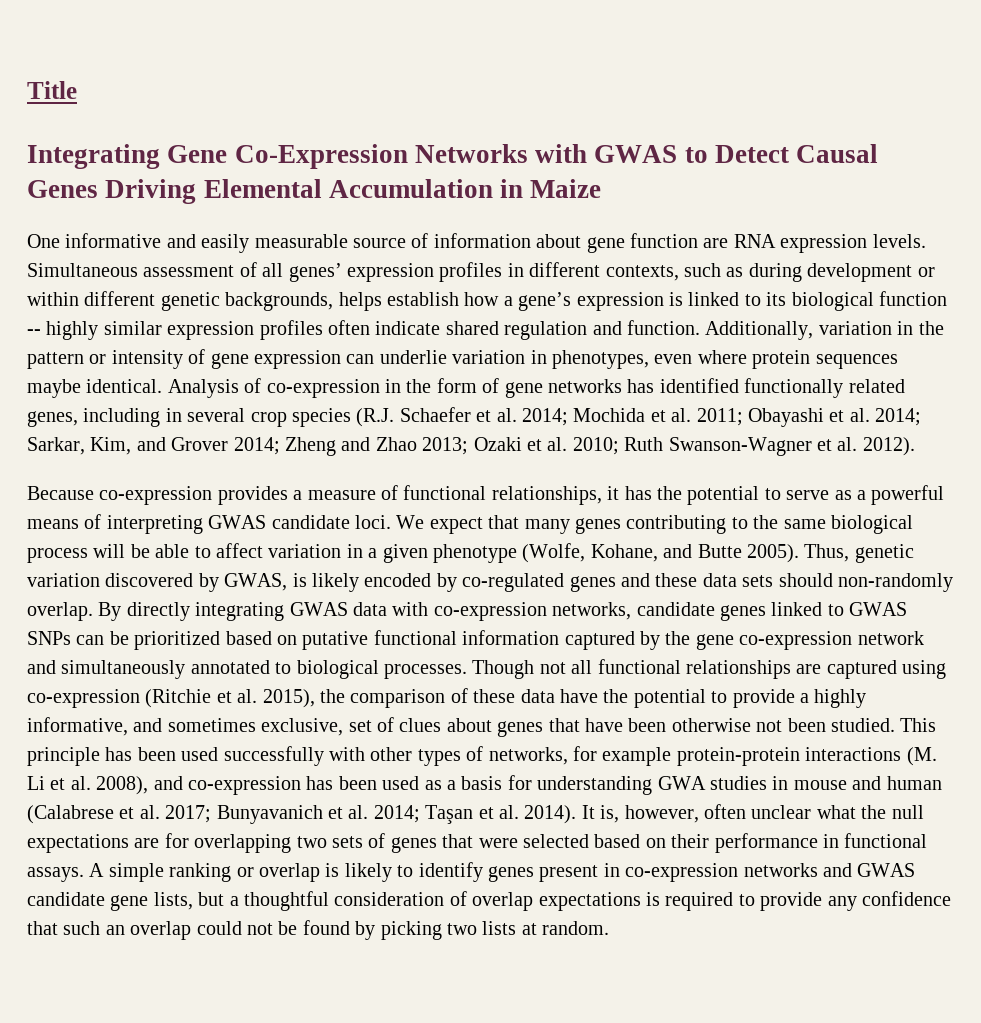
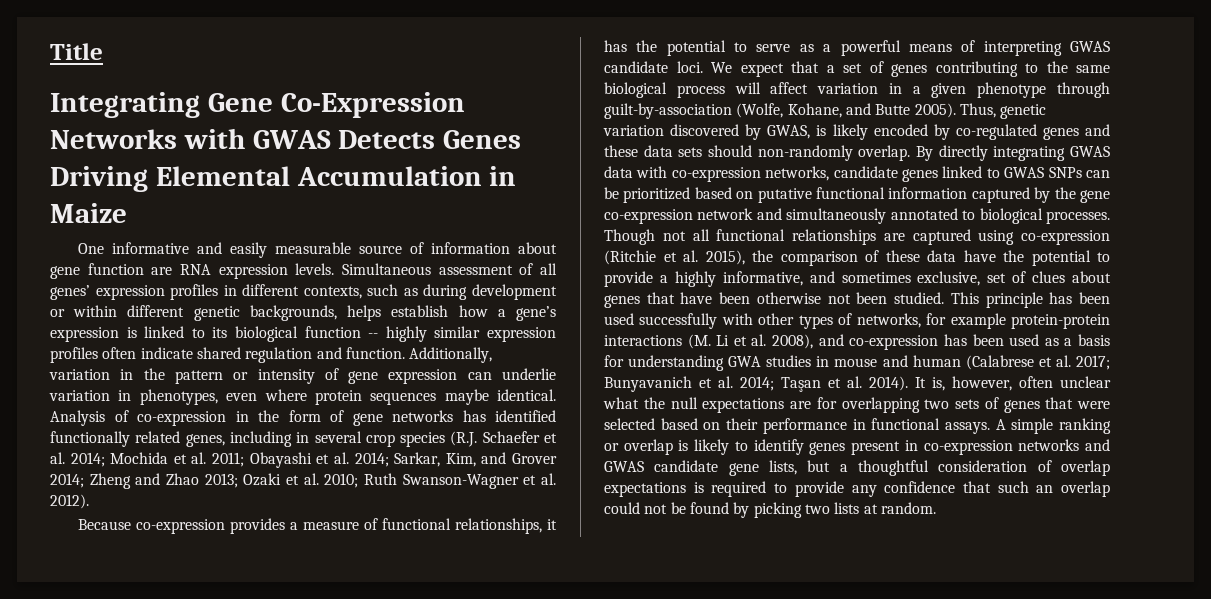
- Integrating Gene Co-Expression Networks with GWAS to Detect Causal Genes Driving Elemental Accumulation in Maize
+ Integrating Gene Co-Expression Networks with GWAS Detects Genes Driving Elemental Accumulation in Maize
- We expect that many genes contributing to the same biological process will be able to affect variation in a given phenotype (Wolfe, Kohane, and Butte 2005).
+ We expect that a set of genes contributing to the same biological process will affect variation in a given phenotype through guilt-by-association (Wolfe, Kohane, and Butte 2005).

